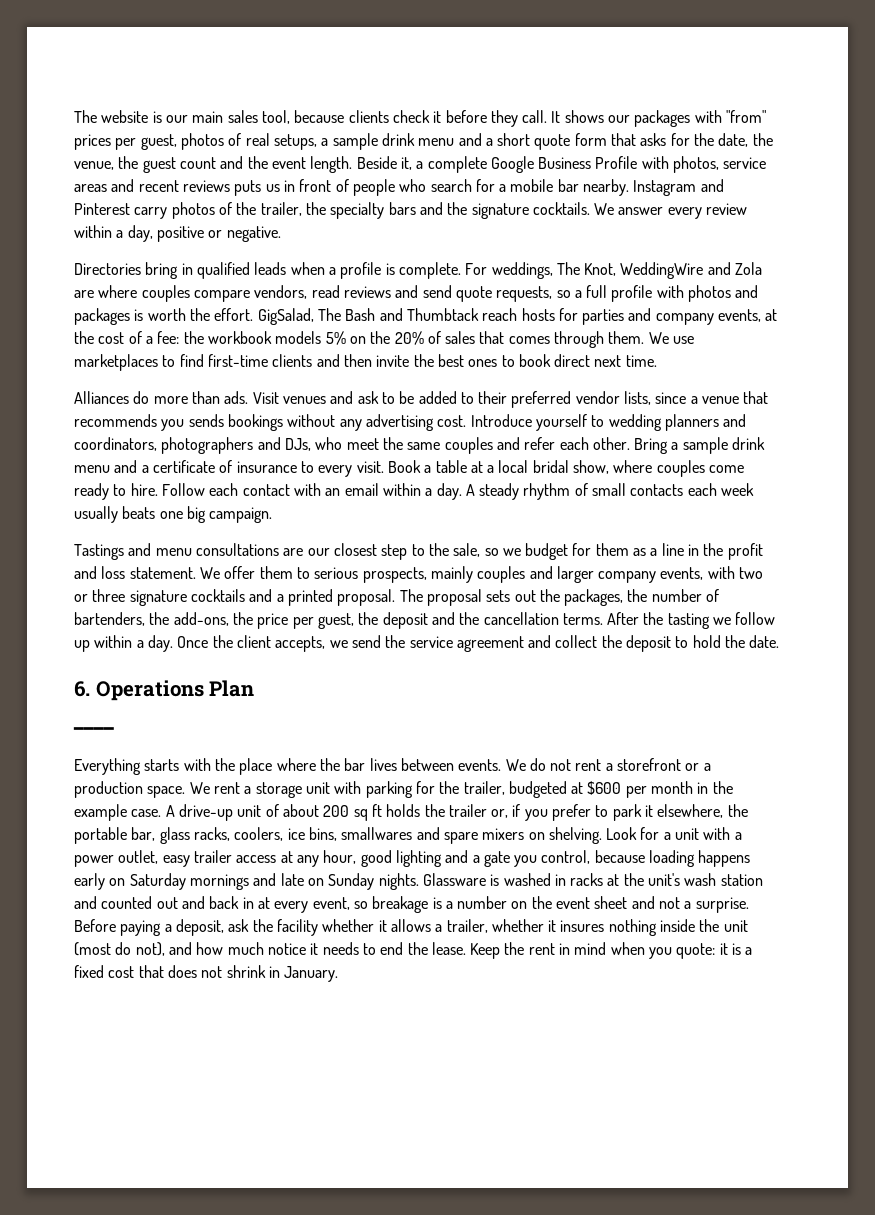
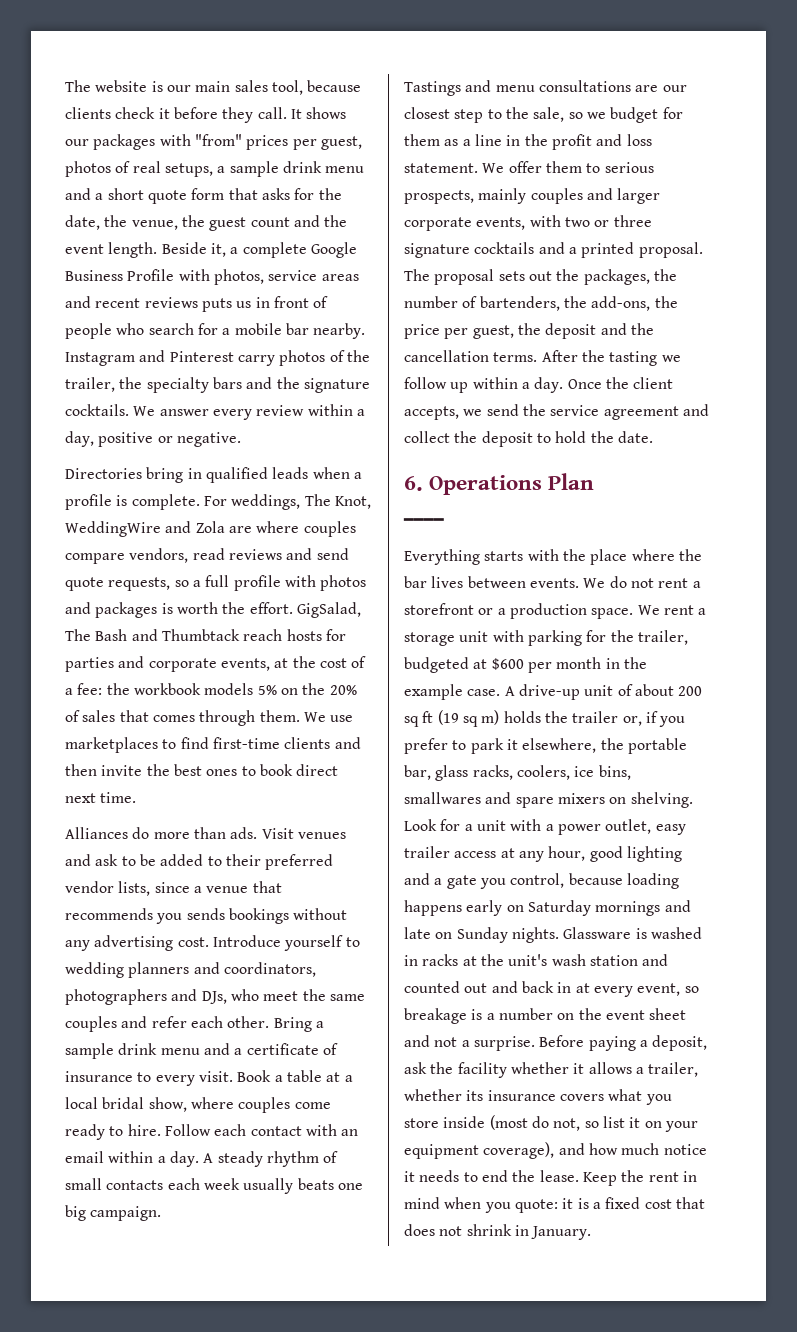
- GigSalad, The Bash and Thumbtack reach hosts for parties and company events, at the cost of a fee: the workbook models 5% on the 20% of sales that comes through them.
+ GigSalad, The Bash and Thumbtack reach hosts for parties and corporate events, at the cost of a fee: the workbook models 5% on the 20% of sales that comes through them.
- We offer them to serious prospects, mainly couples and larger company events, with two or three signature cocktails and a printed proposal.
+ We offer them to serious prospects, mainly couples and larger corporate events, with two or three signature cocktails and a printed proposal.
- A drive-up unit of about 200 sq ft holds the trailer or, if you prefer to park it elsewhere, the portable bar, glass racks, coolers, ice bins, smallwares and spare mixers on shelving.
+ A drive-up unit of about 200 sq ft (19 sq m) holds the trailer or, if you prefer to park it elsewhere, the portable bar, glass racks, coolers, ice bins, smallwares and spare mixers on shelving.
- Before paying a deposit, ask the facility whether it allows a trailer, whether it insures nothing inside the unit (most do not), and how much notice it needs to end the lease.
+ Before paying a deposit, ask the facility whether it allows a trailer, whether its insurance covers what you store inside (most do not, so list it on your equipment coverage), and how much notice it needs to end the lease.

